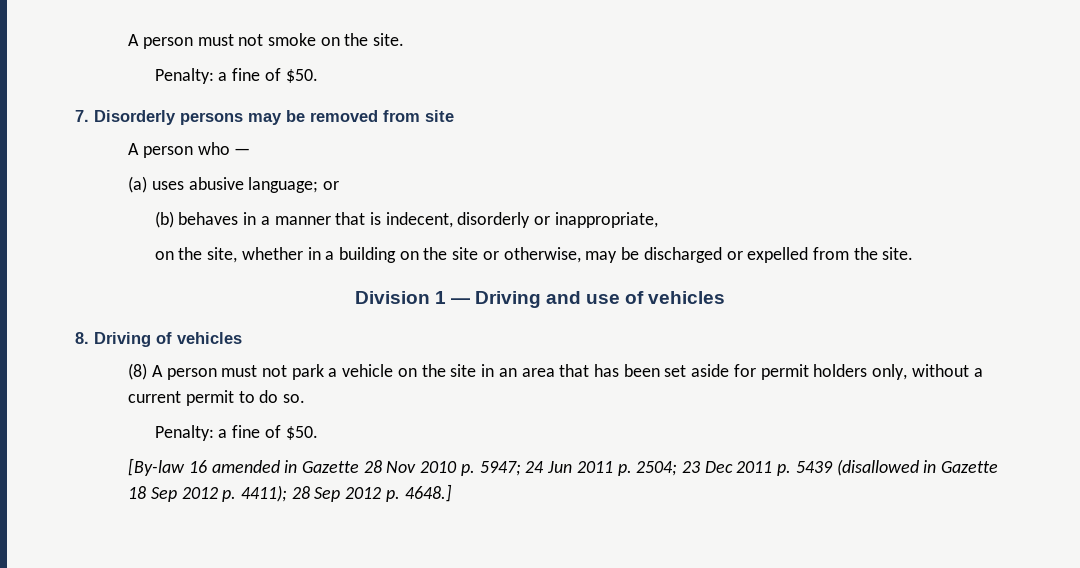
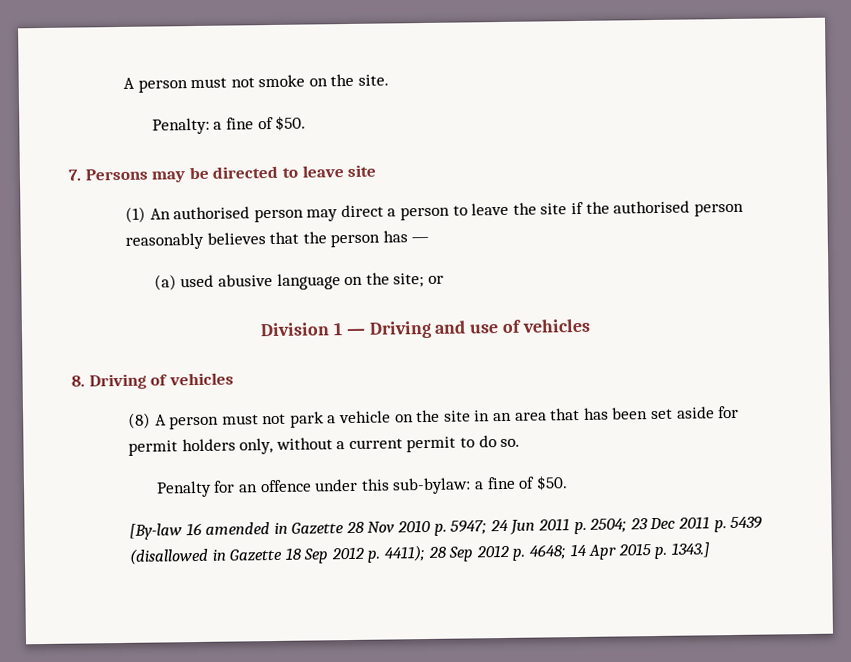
- 7. Disorderly persons may be removed from site
- A person who —
- (a) uses abusive language; or
- (b) behaves in a manner that is indecent, disorderly or inappropriate,
- on the site, whether in a building on the site or otherwise, may be discharged or expelled from the site.
+ 7. Persons may be directed to leave site
+ (1) An authorised person may direct a person to leave the site if the authorised person reasonably believes that the person has —
+ (a) used abusive language on the site; or
  (8) A person must not park a vehicle on the site in an area that has been set aside for permit holders only, without a current permit to do so.
- Penalty: a fine of $50.
+ Penalty for an offence under this sub-bylaw: a fine of $50.
- [By-law 16 amended in Gazette 28 Nov 2010 p. 5947; 24 Jun 2011 p. 2504; 23 Dec 2011 p. 5439 (disallowed in Gazette 18 Sep 2012 p. 4411); 28 Sep 2012 p. 4648.]
+ [By-law 16 amended in Gazette 28 Nov 2010 p. 5947; 24 Jun 2011 p. 2504; 23 Dec 2011 p. 5439 (disallowed in Gazette 18 Sep 2012 p. 4411); 28 Sep 2012 p. 4648; 14 Apr 2015 p. 1343.]

